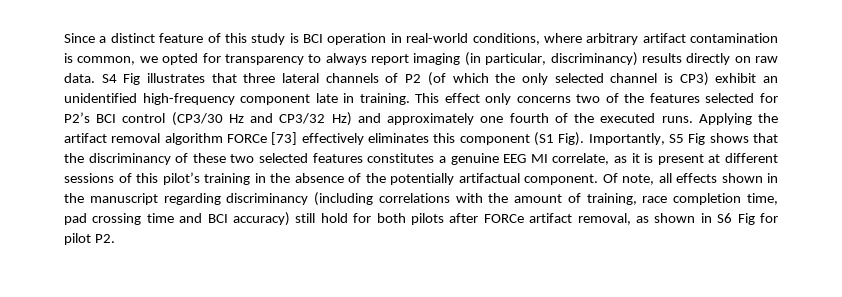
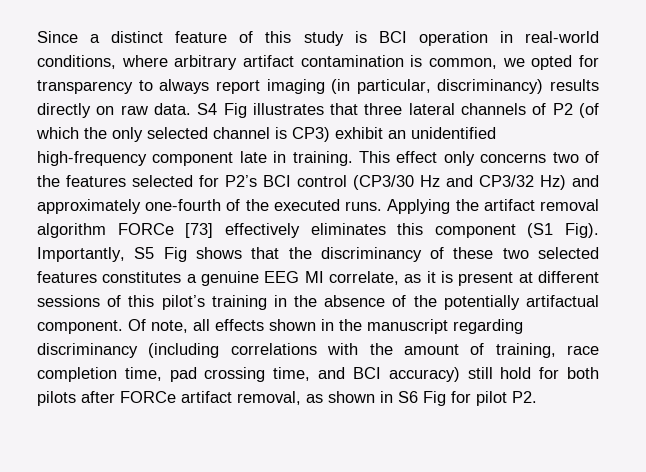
- This effect only concerns two of the features selected for P2’s BCI control (CP3/30 Hz and CP3/32 Hz) and approximately one fourth of the executed runs.
+ This effect only concerns two of the features selected for P2’s BCI control (CP3/30 Hz and CP3/32 Hz) and approximately one-fourth of the executed runs.
- Of note, all effects shown in the manuscript regarding discriminancy (including correlations with the amount of training, race completion time, pad crossing time and BCI accuracy) still hold for both pilots after FORCe artifact removal, as shown in S6 Fig for pilot P2.
+ Of note, all effects shown in the manuscript regarding discriminancy (including correlations with the amount of training, race completion time, pad crossing time, and BCI accuracy) still hold for both pilots after FORCe artifact removal, as shown in S6 Fig for pilot P2.

